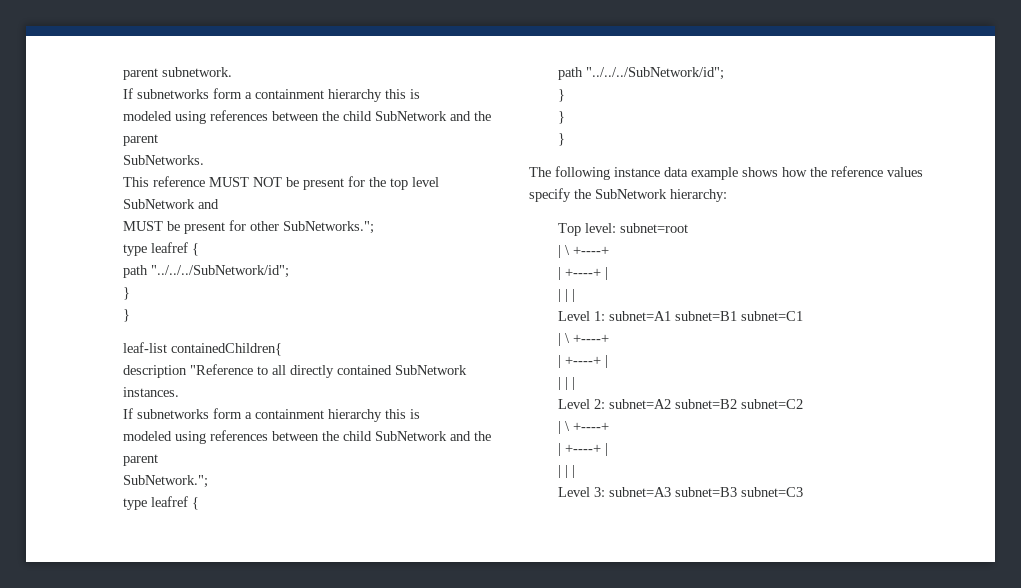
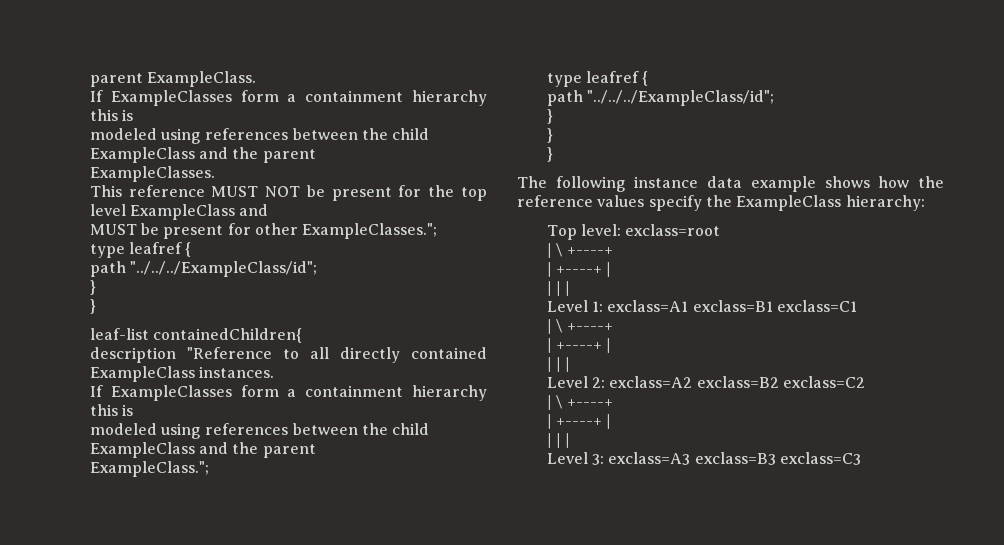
- parent subnetwork.
- If subnetworks form a containment hierarchy this is
- modeled using references between the child SubNetwork and the parent
- SubNetworks.
+ parent ExampleClass.
+ If ExampleClasses form a containment hierarchy this is
+ modeled using references between the child ExampleClass and the parent
+ ExampleClasses.
- This reference MUST NOT be present for the top level SubNetwork and
+ This reference MUST NOT be present for the top level ExampleClass and
- MUST be present for other SubNetworks.";
+ MUST be present for other ExampleClasses.";
  type leafref {
- path "../../../SubNetwork/id";
+ path "../../../ExampleClass/id";
- description "Reference to all directly contained SubNetwork instances.
- If subnetworks form a containment hierarchy this is
- modeled using references between the child SubNetwork and the parent
- SubNetwork.";
+ description "Reference to all directly contained ExampleClass instances.
+ If ExampleClasses form a containment hierarchy this is
+ modeled using references between the child ExampleClass and the parent
+ ExampleClass.";
  type leafref {
- path "../../../SubNetwork/id";
+ path "../../../ExampleClass/id";
- The following instance data example shows how the reference values specify the SubNetwork hierarchy:
+ The following instance data example shows how the reference values specify the ExampleClass hierarchy:
- Top level: subnet=root
+ Top level: exclass=root
- Level 1: subnet=A1 subnet=B1 subnet=C1
+ Level 1: exclass=A1 exclass=B1 exclass=C1
- Level 2: subnet=A2 subnet=B2 subnet=C2
+ Level 2: exclass=A2 exclass=B2 exclass=C2
- Level 3: subnet=A3 subnet=B3 subnet=C3
+ Level 3: exclass=A3 exclass=B3 exclass=C3

